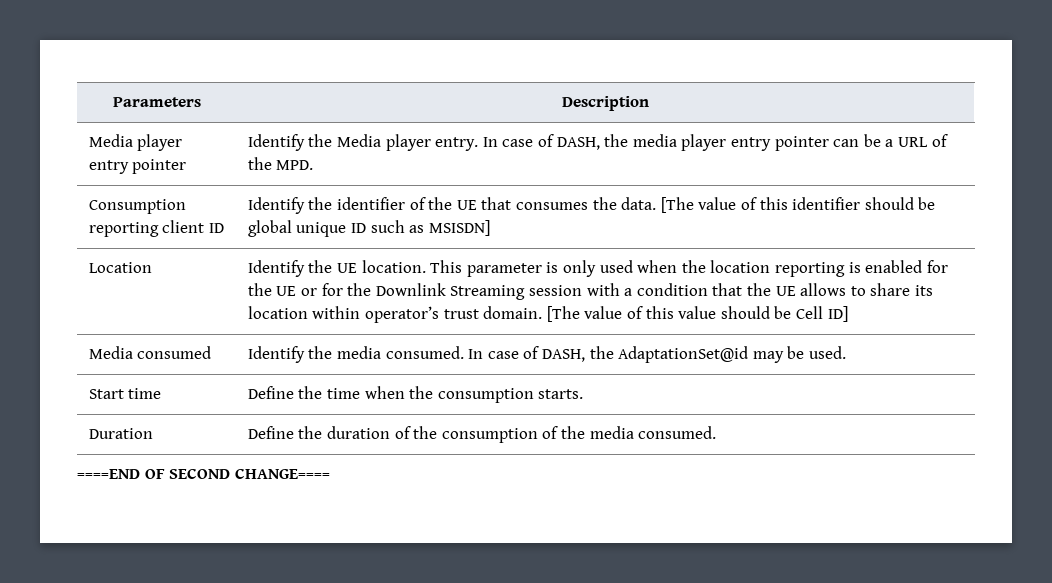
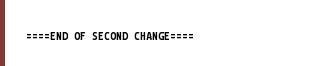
- Parameters | Description
- Media player entry pointer | Identify the Media player entry. In case of DASH, the media player entry pointer can be a URL of the MPD.
- Consumption reporting client ID | Identify the identifier of the UE that consumes the data. [The value of this identifier should be global unique ID such as MSISDN]
- Location | Identify the UE location. This parameter is only used when the location reporting is enabled for the UE or for the Downlink Streaming session with a condition that the UE allows to share its location within operator’s trust domain. [The value of this value should be Cell ID]
- Media consumed | Identify the media consumed. In case of DASH, the AdaptationSet@id may be used.
- Start time | Define the time when the consumption starts.
- Duration | Define the duration of the consumption of the media consumed.

